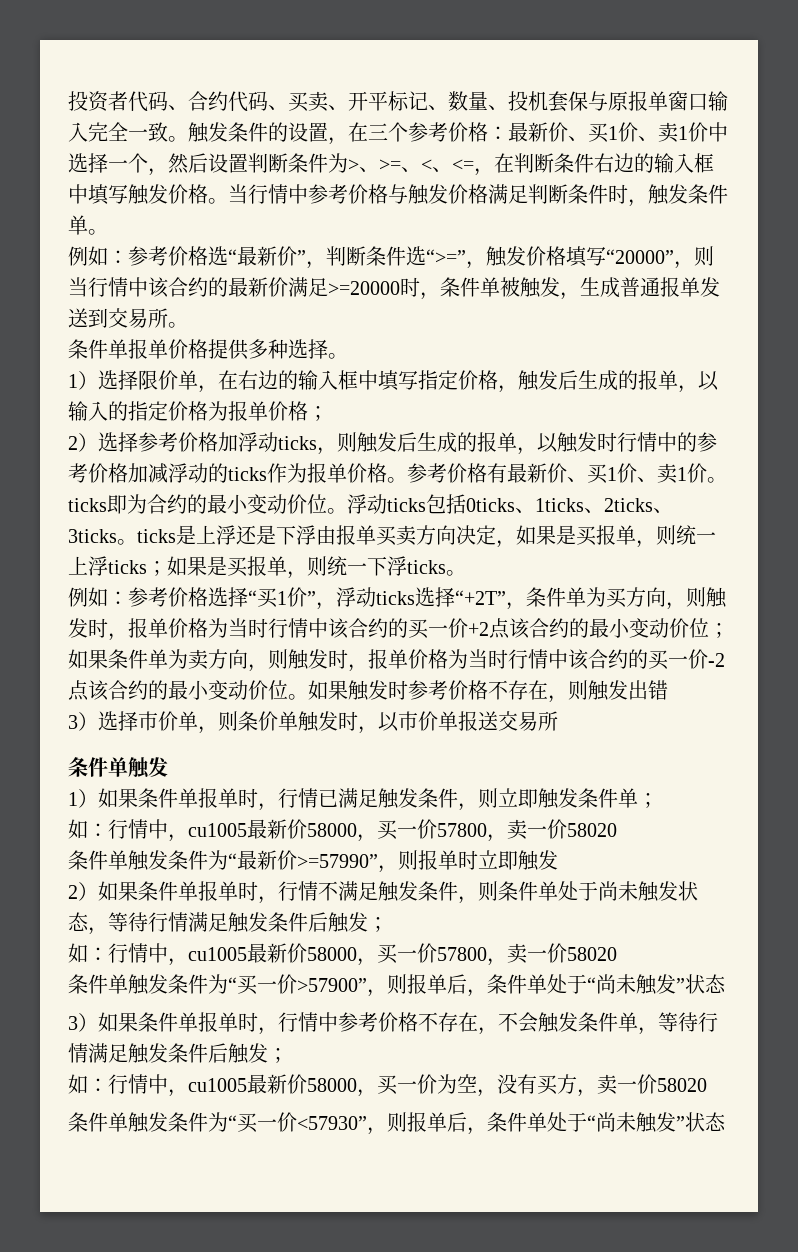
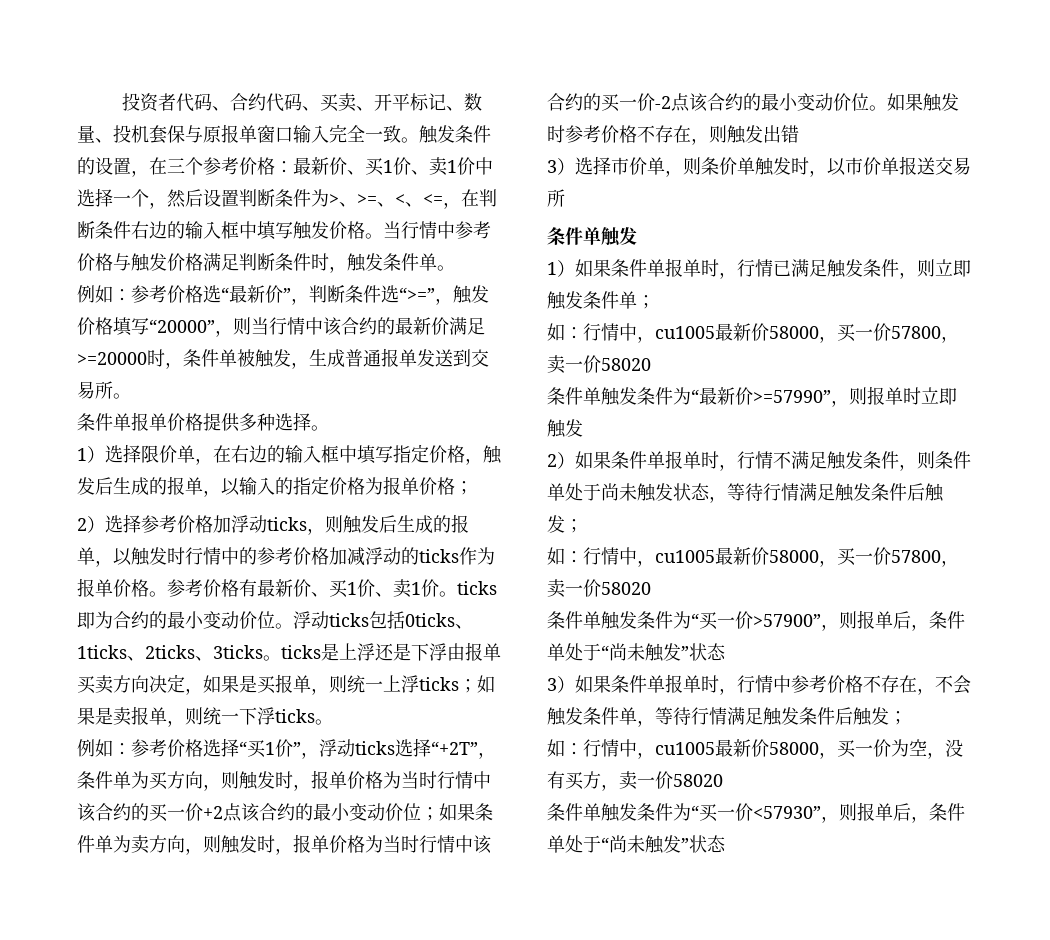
- 浮动ticks包括0ticks、1ticks、2ticks、3ticks。ticks是上浮还是下浮由报单买卖方向决定，如果是买报单，则统一上浮ticks；如果是买报单，则统一下浮ticks。
+ 浮动ticks包括0ticks、1ticks、2ticks、3ticks。ticks是上浮还是下浮由报单买卖方向决定，如果是买报单，则统一上浮ticks；如果是卖报单，则统一下浮ticks。

